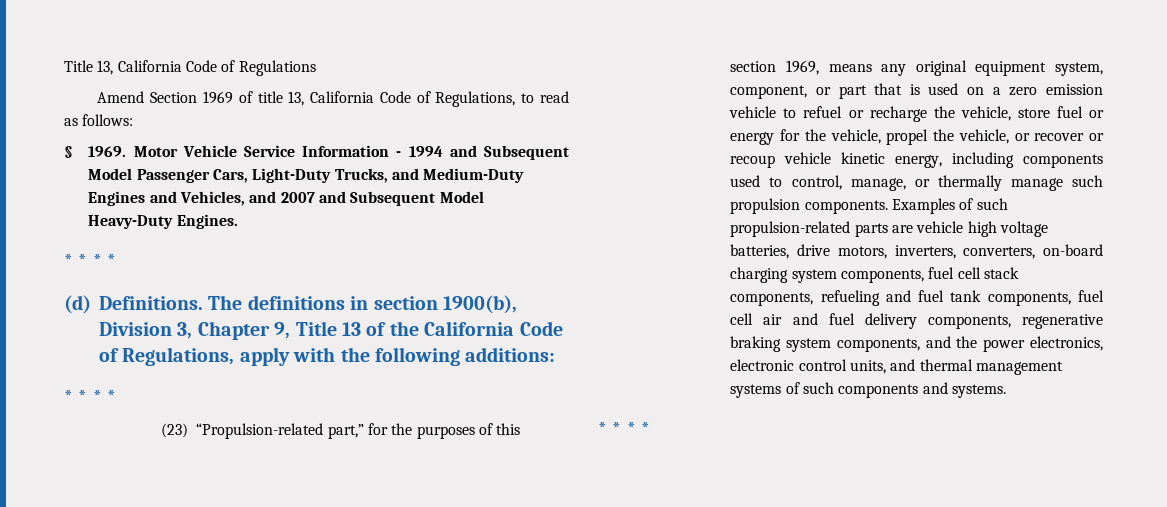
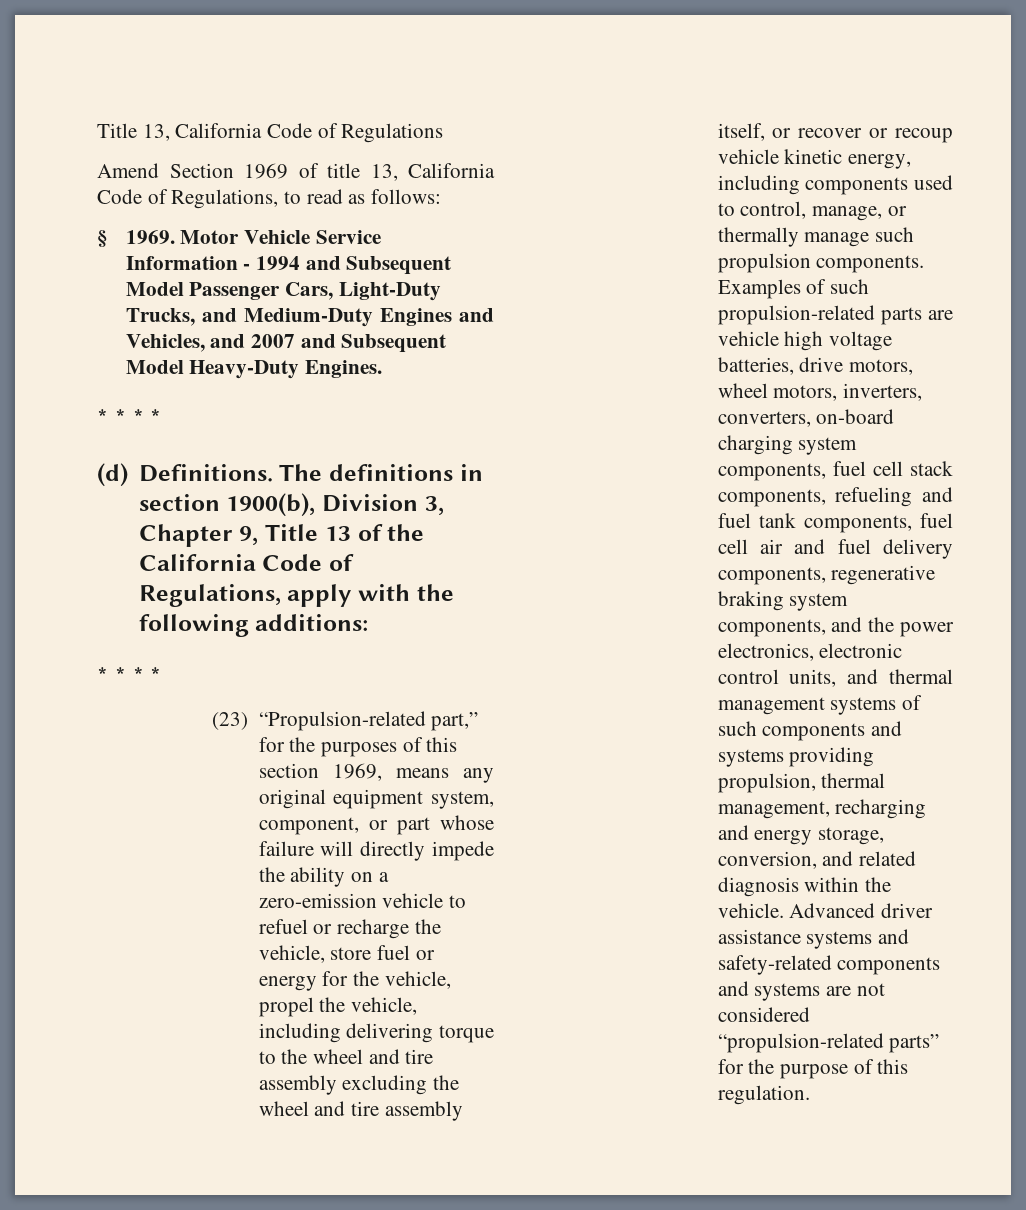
- (23) “Propulsion-related part,” for the purposes of this section 1969, means any original equipment system, component, or part that is used on a zero emission vehicle to refuel or recharge the vehicle, store fuel or energy for the vehicle, propel the vehicle, or recover or recoup vehicle kinetic energy, including components used to control, manage, or thermally manage such propulsion components.
+ (23) “Propulsion-related part,” for the purposes of this section 1969, means any original equipment system, component, or part whose failure will directly impede the ability on a zero-emission vehicle to refuel or recharge the vehicle, store fuel or energy for the vehicle, propel the vehicle, including delivering torque to the wheel and tire assembly excluding the wheel and tire assembly itself, or recover or recoup vehicle kinetic energy, including components used to control, manage, or thermally manage such propulsion components.
- Examples of such propulsion-related parts are vehicle high voltage batteries, drive motors, inverters, converters, on-board charging system components, fuel cell stack components, refueling and fuel tank components, fuel cell air and fuel delivery components, regenerative braking system components, and the power electronics, electronic control units, and thermal management systems of such components and systems.
- * * * *
+ Examples of such propulsion-related parts are vehicle high voltage batteries, drive motors, wheel motors, inverters, converters, on-board charging system components, fuel cell stack components, refueling and fuel tank components, fuel cell air and fuel delivery components, regenerative braking system components, and the power electronics, electronic control units, and thermal management systems of such components and systems providing propulsion, thermal management, recharging and energy storage, conversion, and related diagnosis within the vehicle. Advanced driver assistance systems and safety-related components and systems are not considered “propulsion-related parts” for the purpose of this regulation.

